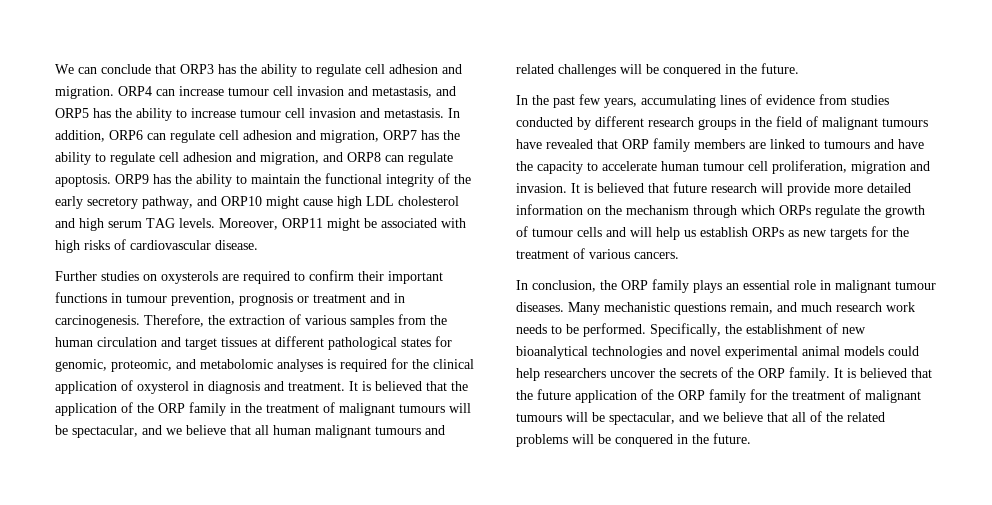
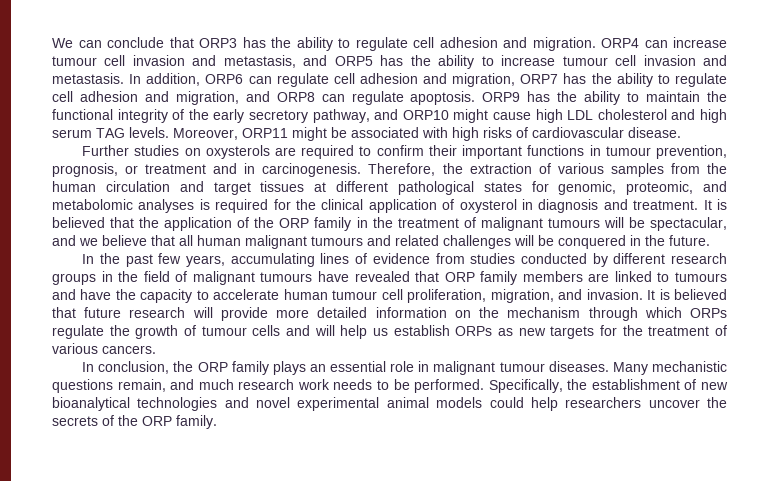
- Further studies on oxysterols are required to confirm their important functions in tumour prevention, prognosis or treatment and in carcinogenesis.
+ Further studies on oxysterols are required to confirm their important functions in tumour prevention, prognosis, or treatment and in carcinogenesis.
- In the past few years, accumulating lines of evidence from studies conducted by different research groups in the field of malignant tumours have revealed that ORP family members are linked to tumours and have the capacity to accelerate human tumour cell proliferation, migration and invasion.
+ In the past few years, accumulating lines of evidence from studies conducted by different research groups in the field of malignant tumours have revealed that ORP family members are linked to tumours and have the capacity to accelerate human tumour cell proliferation, migration, and invasion.
- It is believed that the future application of the ORP family for the treatment of malignant tumours will be spectacular, and we believe that all of the related problems will be conquered in the future.

